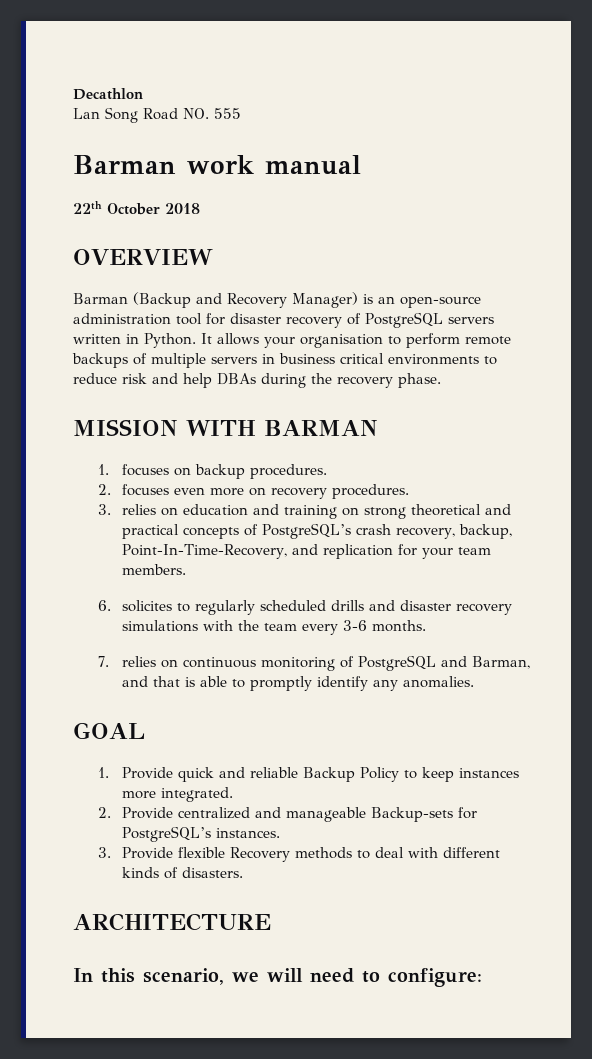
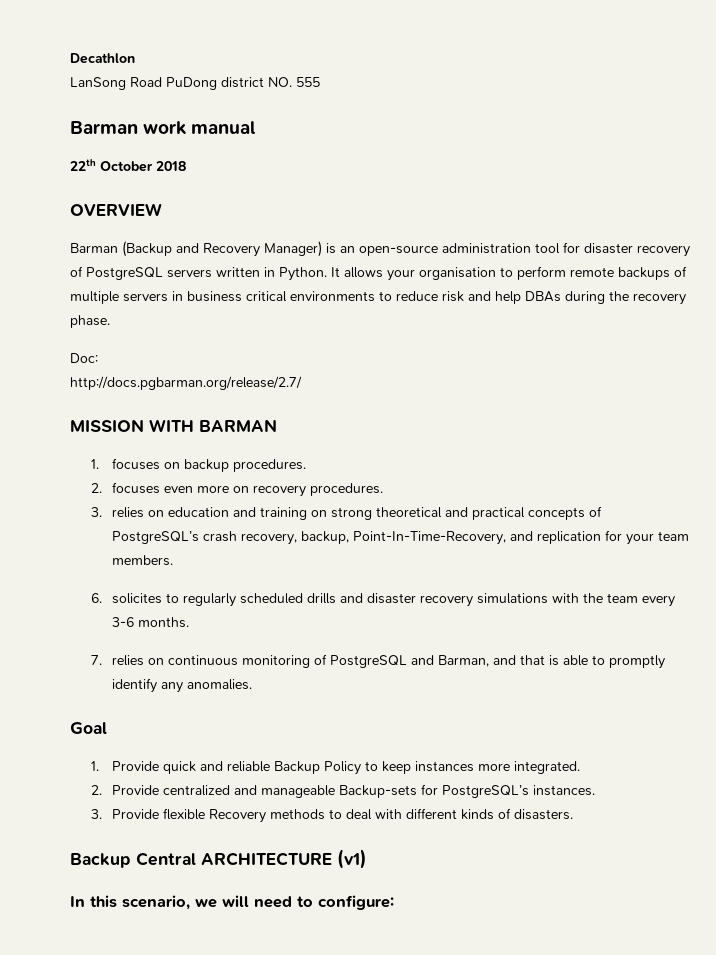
- Lan Song Road NO. 555
+ LanSong Road PuDong district NO. 555
+ Doc:
+ http://docs.pgbarman.org/release/2.7/
- GOAL
+ Goal
- ARCHITECTURE
+ Backup Central ARCHITECTURE (v1)

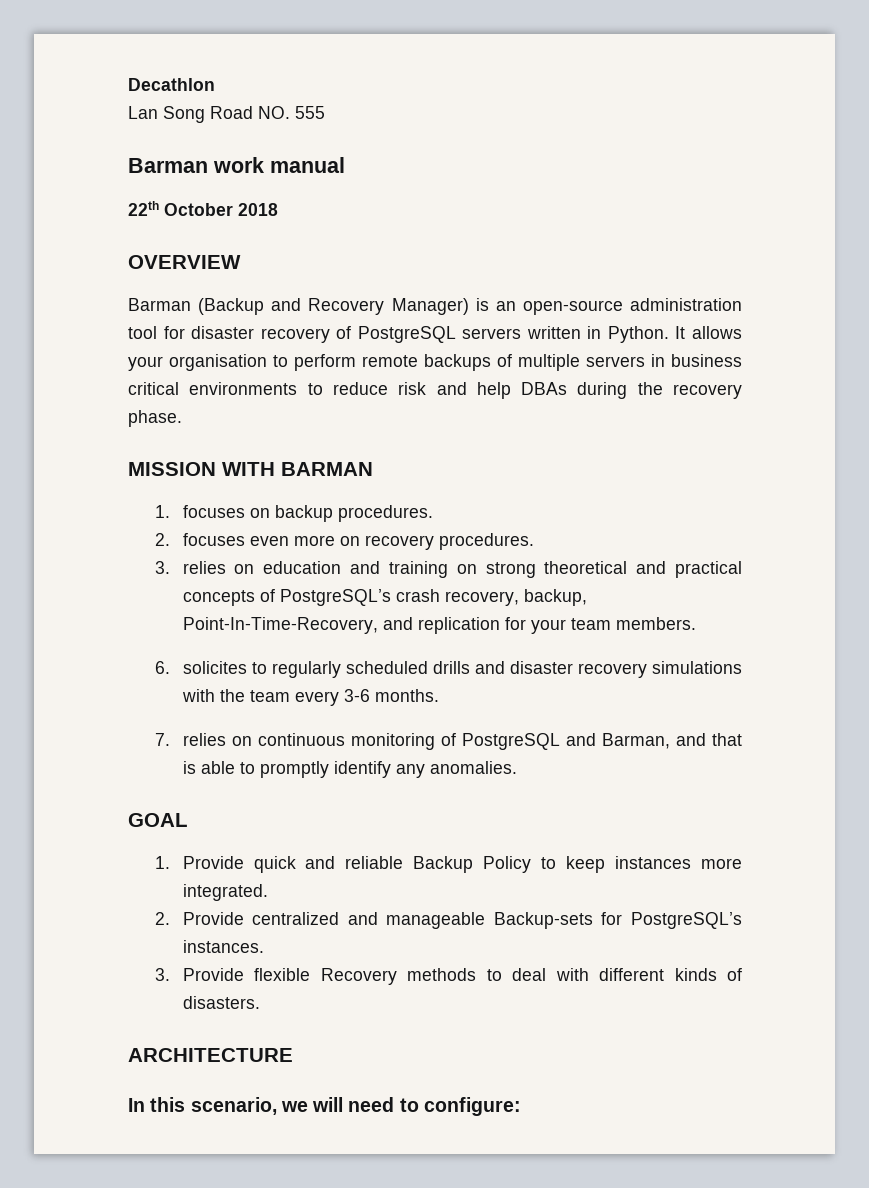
- LanSong Road PuDong district NO. 555
+ Lan Song Road NO. 555
- Doc:
- http://docs.pgbarman.org/release/2.7/
- Goal
+ GOAL
- Backup Central ARCHITECTURE (v1)
+ ARCHITECTURE

